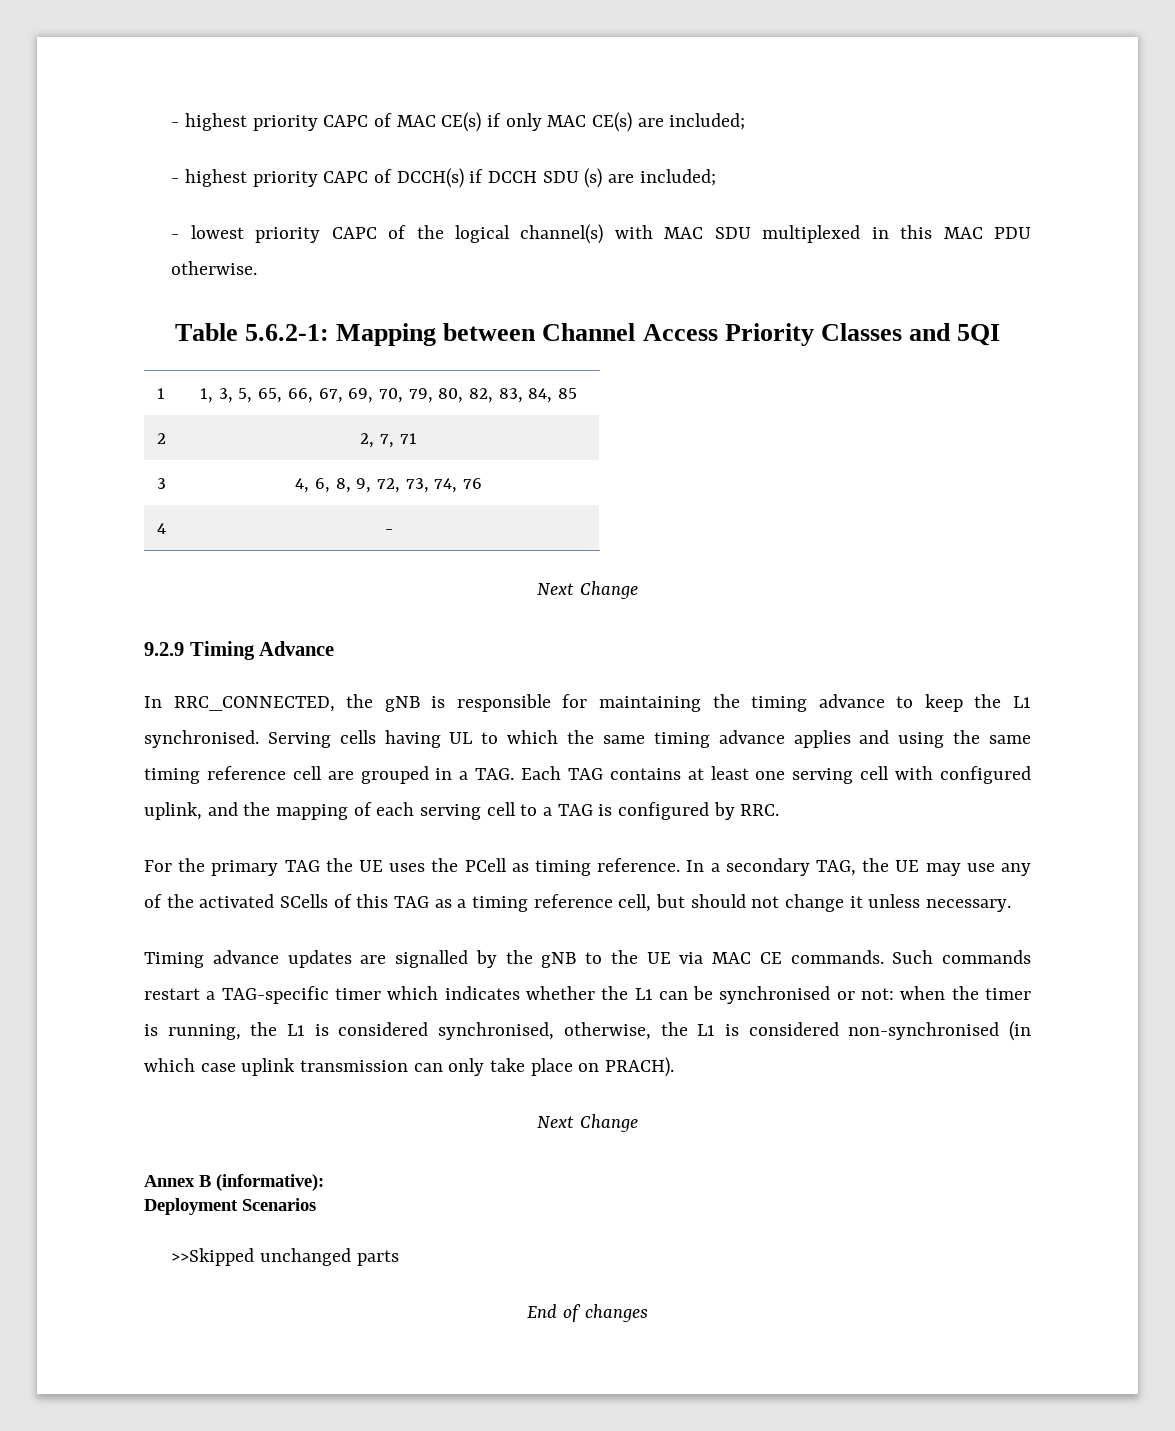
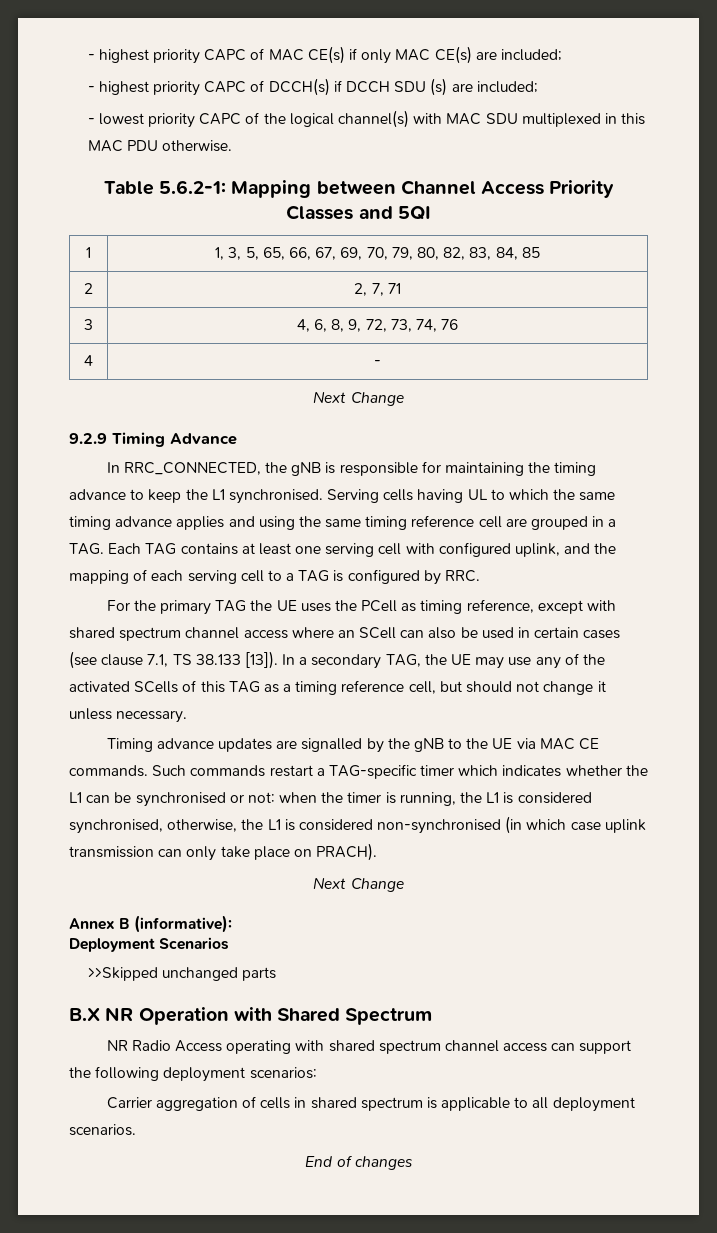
- For the primary TAG the UE uses the PCell as timing reference.
+ For the primary TAG the UE uses the PCell as timing reference, except with shared spectrum channel access where an SCell can also be used in certain cases (see clause 7.1, TS 38.133 [13]).
+ B.X NR Operation with Shared Spectrum
+ NR Radio Access operating with shared spectrum channel access can support the following deployment scenarios:
+ Carrier aggregation of cells in shared spectrum is applicable to all deployment scenarios.

